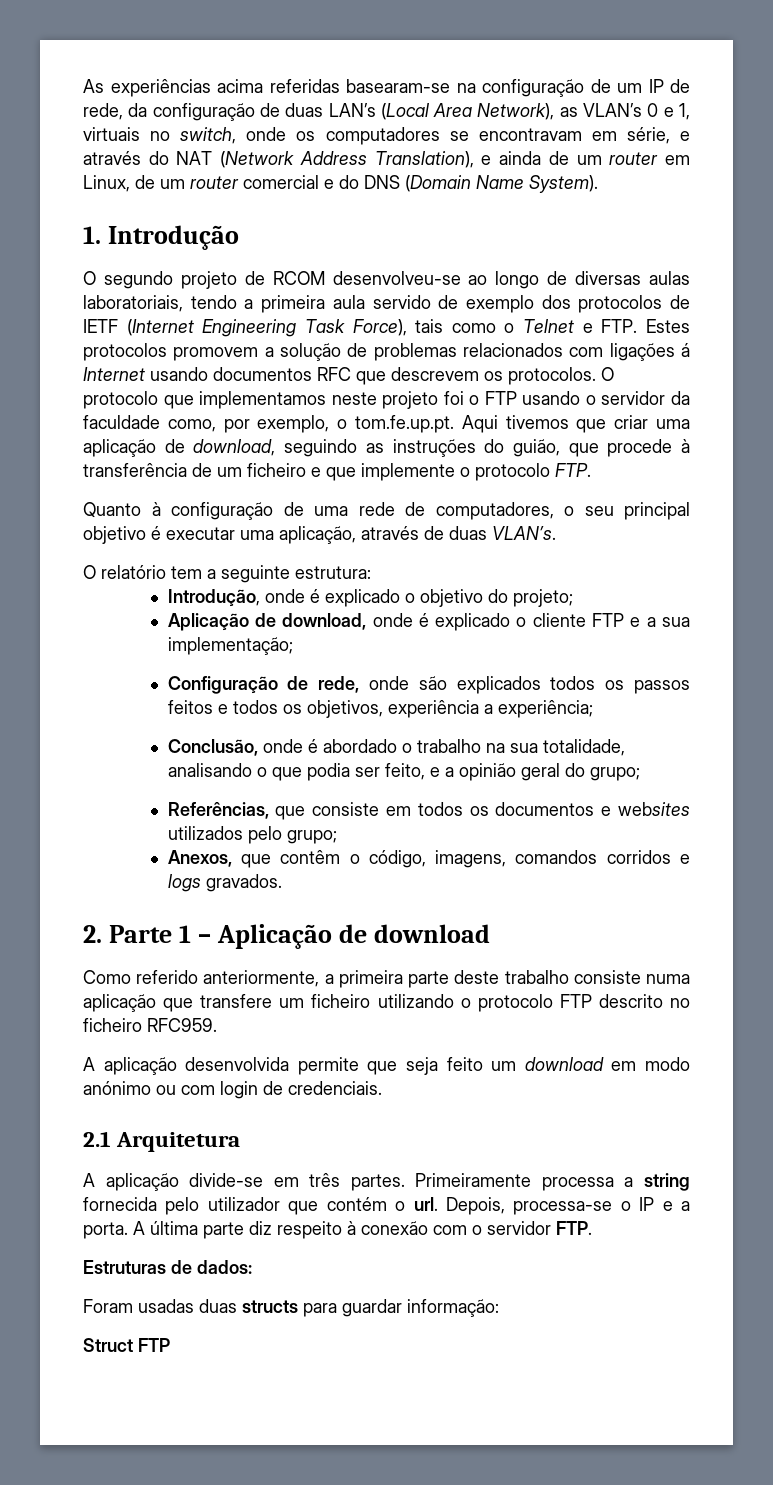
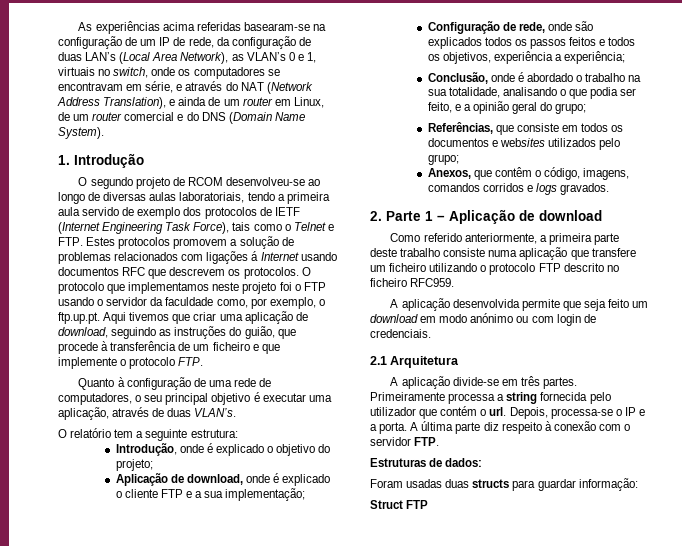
- O protocolo que implementamos neste projeto foi o FTP usando o servidor da faculdade como, por exemplo, o tom.fe.up.pt. Aqui tivemos que criar uma aplicação de download, seguindo as instruções do guião, que procede à transferência de um ficheiro e que implemente o protocolo FTP.
+ O protocolo que implementamos neste projeto foi o FTP usando o servidor da faculdade como, por exemplo, o ftp.up.pt. Aqui tivemos que criar uma aplicação de download, seguindo as instruções do guião, que procede à transferência de um ficheiro e que implemente o protocolo FTP.

